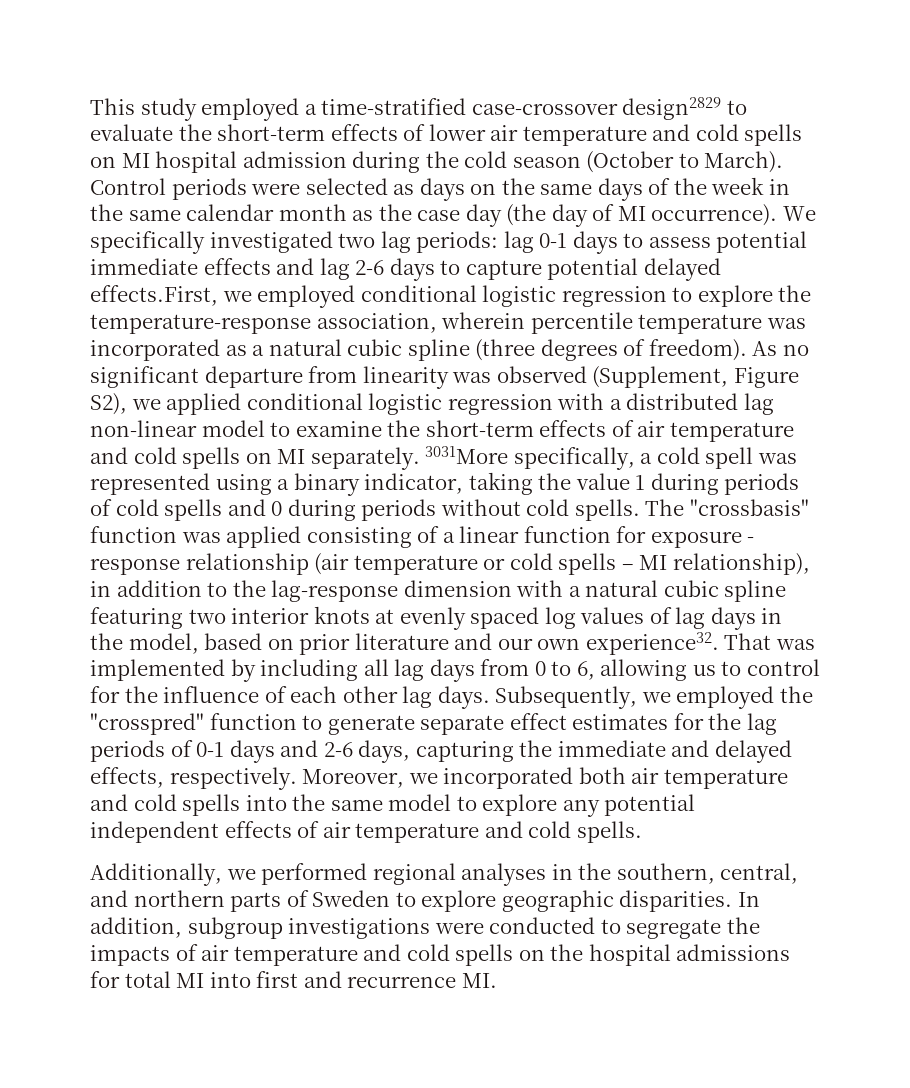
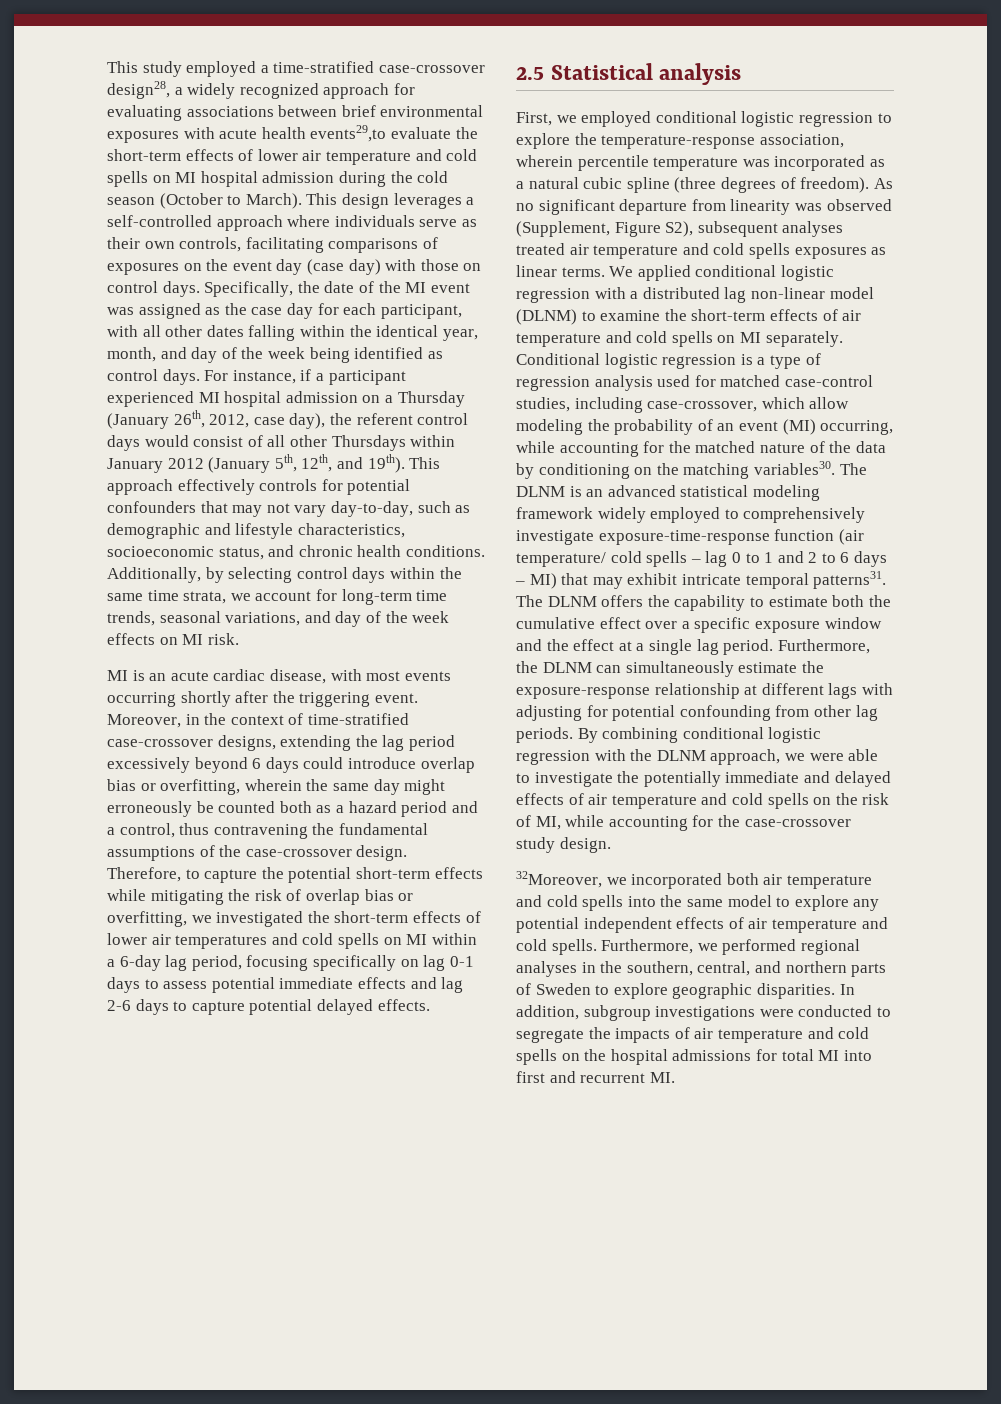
- This study employed a time-stratified case-crossover design2829 to evaluate the short-term effects of lower air temperature and cold spells on MI hospital admission during the cold season (October to March).
+ This study employed a time-stratified case-crossover design28, a widely recognized approach for evaluating associations between brief environmental exposures with acute health events29,to evaluate the short-term effects of lower air temperature and cold spells on MI hospital admission during the cold season (October to March).
- Control periods were selected as days on the same days of the week in the same calendar month as the case day (the day of MI occurrence). We specifically investigated two lag periods: lag 0-1 days to assess potential immediate effects and lag 2-6 days to capture potential delayed effects.First, we employed conditional logistic regression to explore the temperature-response association, wherein percentile temperature was incorporated as a natural cubic spline (three degrees of freedom).
+ This design leverages a self-controlled approach where individuals serve as their own controls, facilitating comparisons of exposures on the event day (case day) with those on control days. Specifically, the date of the MI event was assigned as the case day for each participant, with all other dates falling within the identical year, month, and day of the week being identified as control days. For instance, if a participant experienced MI hospital admission on a Thursday (January 26th, 2012, case day), the referent control days would consist of all other Thursdays within January 2012 (January 5th, 12th, and 19th). This approach effectively controls for potential confounders that may not vary day-to-day, such as demographic and lifestyle characteristics, socioeconomic status, and chronic health conditions. Additionally, by selecting control days within the same time strata, we account for long-term time trends, seasonal variations, and day of the week effects on MI risk.
+ MI is an acute cardiac disease, with most events occurring shortly after the triggering event. Moreover, in the context of time-stratified case-crossover designs, extending the lag period excessively beyond 6 days could introduce overlap bias or overfitting, wherein the same day might erroneously be counted both as a hazard period and a control, thus contravening the fundamental assumptions of the case-crossover design. Therefore, to capture the potential short-term effects while mitigating the risk of overlap bias or overfitting, we investigated the short-term effects of lower air temperatures and cold spells on MI within a 6-day lag period, focusing specifically on lag 0-1 days to assess potential immediate effects and lag 2-6 days to capture potential delayed effects.
+ 2.5 Statistical analysis
+ First, we employed conditional logistic regression to explore the temperature-response association, wherein percentile temperature was incorporated as a natural cubic spline (three degrees of freedom).
- As no significant departure from linearity was observed (Supplement, Figure S2), we applied conditional logistic regression with a distributed lag non-linear model to examine the short-term effects of air temperature and cold spells on MI separately.
+ As no significant departure from linearity was observed (Supplement, Figure S2), subsequent analyses treated air temperature and cold spells exposures as linear terms. We applied conditional logistic regression with a distributed lag non-linear model (DLNM) to examine the short-term effects of air temperature and cold spells on MI separately.
- 3031More specifically, a cold spell was represented using a binary indicator, taking the value 1 during periods of cold spells and 0 during periods without cold spells. The "crossbasis" function was applied consisting of a linear function for exposure - response relationship (air temperature or cold spells – MI relationship), in addition to the lag-response dimension with a natural cubic spline featuring two interior knots at evenly spaced log values of lag days in the model, based on prior literature and our own experience32. That was implemented by including all lag days from 0 to 6, allowing us to control for the influence of each other lag days. Subsequently, we employed the "crosspred" function to generate separate effect estimates for the lag periods of 0-1 days and 2-6 days, capturing the immediate and delayed effects, respectively. Moreover, we incorporated both air temperature and cold spells into the same model to explore any potential independent effects of air temperature and cold spells.
- Additionally, we performed regional analyses in the southern, central, and northern parts of Sweden to explore geographic disparities.
+ Conditional logistic regression is a type of regression analysis used for matched case-control studies, including case-crossover, which allow modeling the probability of an event (MI) occurring, while accounting for the matched nature of the data by conditioning on the matching variables30. The DLNM is an advanced statistical modeling framework widely employed to comprehensively investigate exposure-time-response function (air temperature/ cold spells – lag 0 to 1 and 2 to 6 days – MI) that may exhibit intricate temporal patterns31. The DLNM offers the capability to estimate both the cumulative effect over a specific exposure window and the effect at a single lag period. Furthermore, the DLNM can simultaneously estimate the exposure-response relationship at different lags with adjusting for potential confounding from other lag periods. By combining conditional logistic regression with the DLNM approach, we were able to investigate the potentially immediate and delayed effects of air temperature and cold spells on the risk of MI, while accounting for the case-crossover study design.
+ 32Moreover, we incorporated both air temperature and cold spells into the same model to explore any potential independent effects of air temperature and cold spells. Furthermore, we performed regional analyses in the southern, central, and northern parts of Sweden to explore geographic disparities.
- In addition, subgroup investigations were conducted to segregate the impacts of air temperature and cold spells on the hospital admissions for total MI into first and recurrence MI.
+ In addition, subgroup investigations were conducted to segregate the impacts of air temperature and cold spells on the hospital admissions for total MI into first and recurrent MI.

